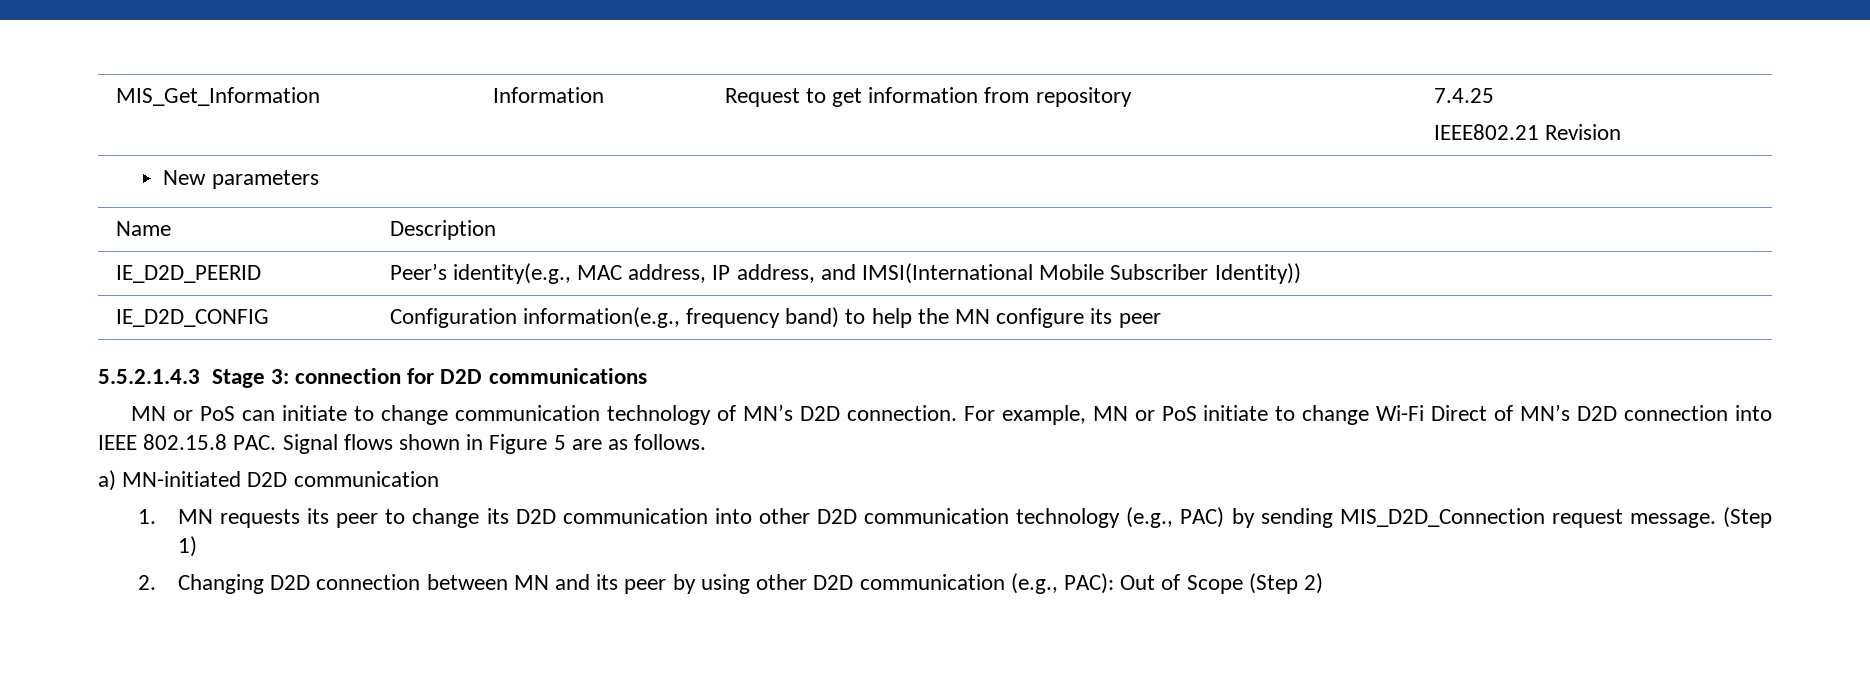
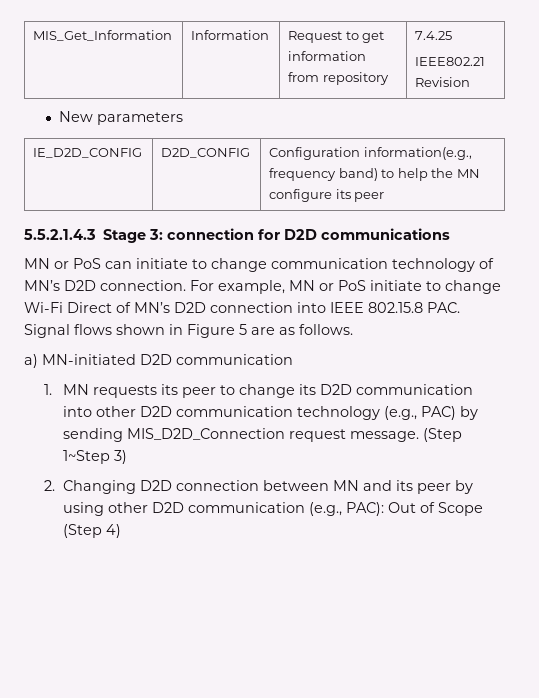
- Name | Description
- IE_D2D_PEERID | Peer’s identity(e.g., MAC address, IP address, and IMSI(International Mobile Subscriber Identity))
- IE_D2D_CONFIG | Configuration information(e.g., frequency band) to help the MN configure its peer
+ IE_D2D_CONFIG | D2D_CONFIG | Configuration information(e.g., frequency band) to help the MN configure its peer
- (Step 1)
+ (Step 1~Step 3)
- 2. Changing D2D connection between MN and its peer by using other D2D communication (e.g., PAC): Out of Scope (Step 2)
+ 2. Changing D2D connection between MN and its peer by using other D2D communication (e.g., PAC): Out of Scope (Step 4)

